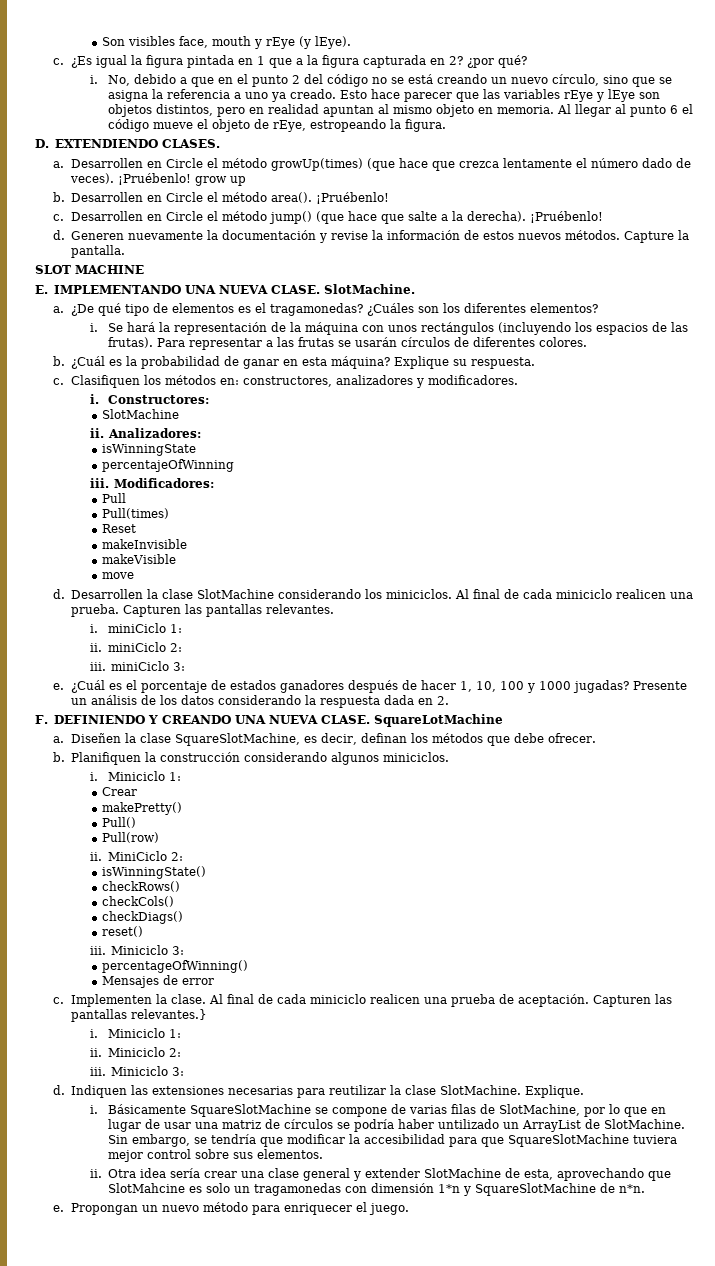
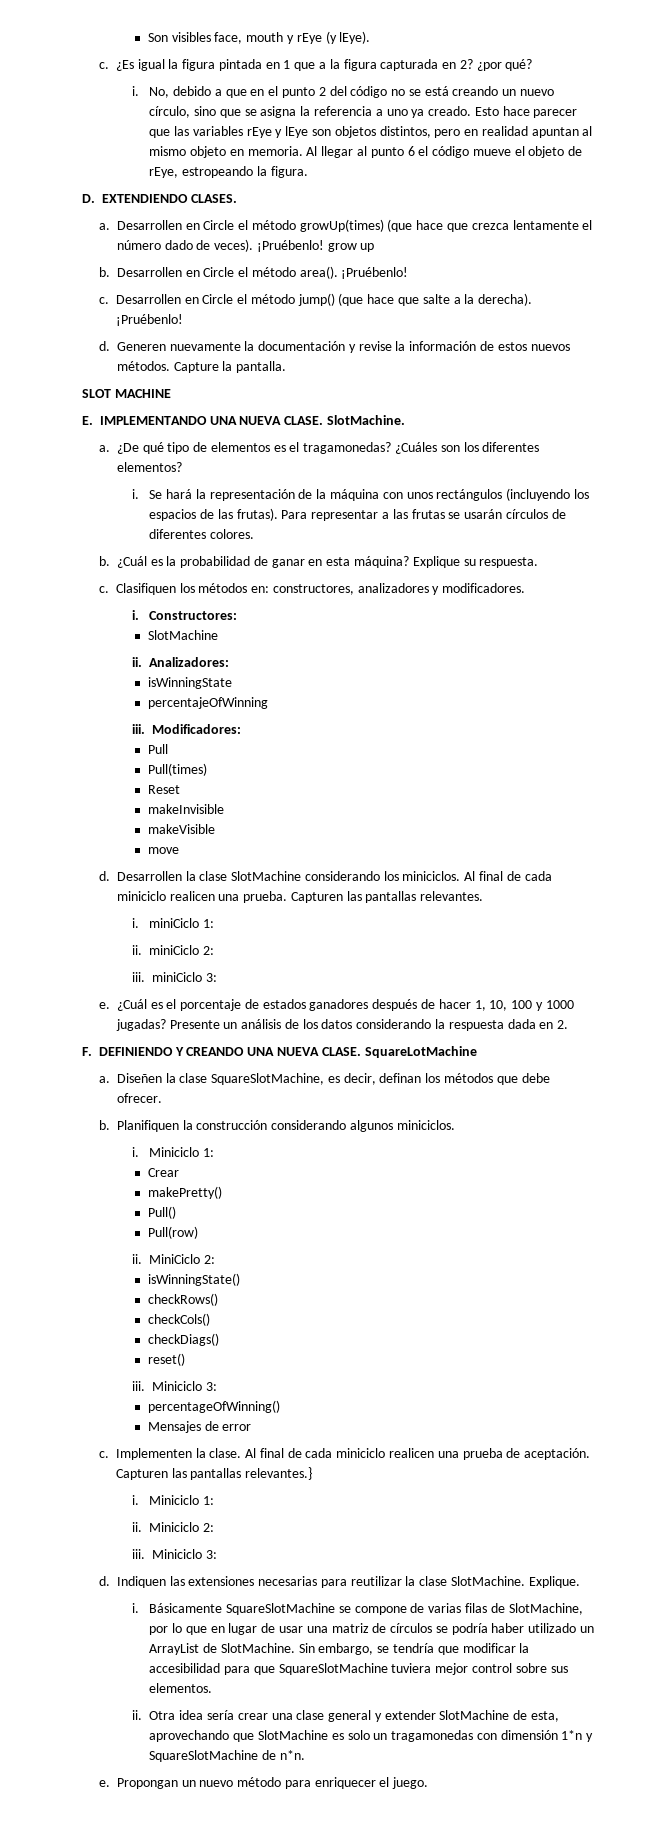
- Básicamente SquareSlotMachine se compone de varias filas de SlotMachine, por lo que en lugar de usar una matriz de círculos se podría haber untilizado un ArrayList de SlotMachine.
+ Básicamente SquareSlotMachine se compone de varias filas de SlotMachine, por lo que en lugar de usar una matriz de círculos se podría haber utilizado un ArrayList de SlotMachine.
- Otra idea sería crear una clase general y extender SlotMachine de esta, aprovechando que SlotMahcine es solo un tragamonedas con dimensión 1*n y SquareSlotMachine de n*n.
+ Otra idea sería crear una clase general y extender SlotMachine de esta, aprovechando que SlotMachine es solo un tragamonedas con dimensión 1*n y SquareSlotMachine de n*n.

